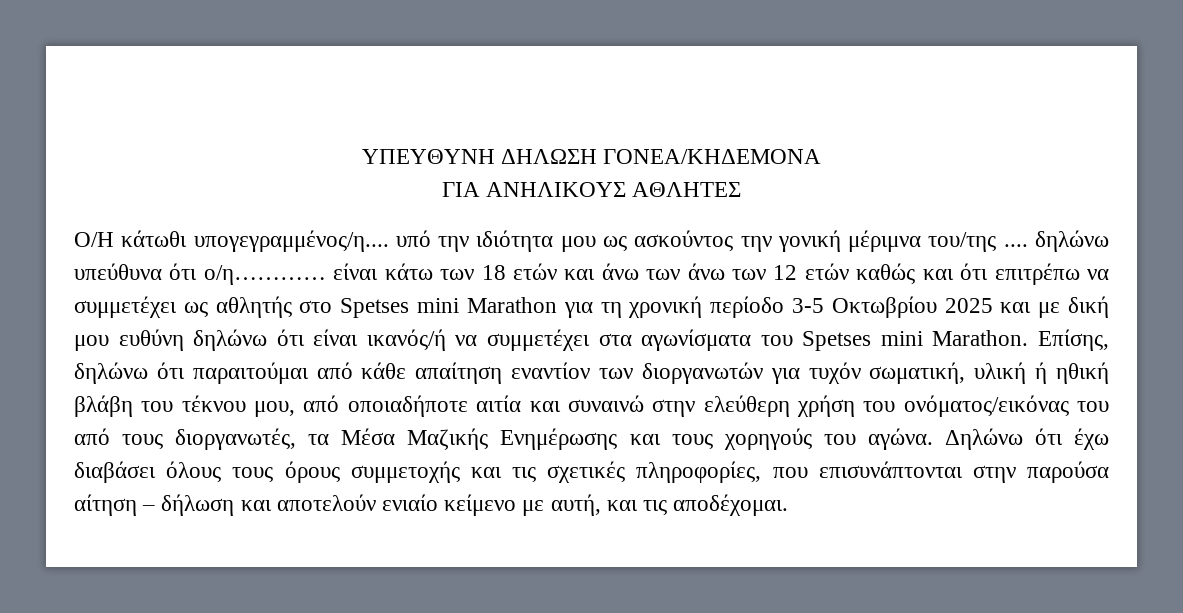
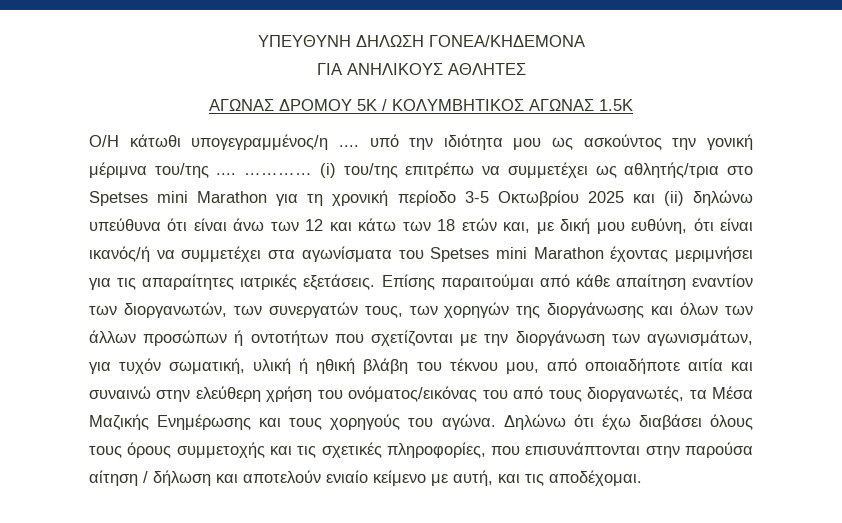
+ ΑΓΩΝΑΣ ΔΡΟΜΟΥ 5Κ / ΚΟΛΥΜΒΗΤΙΚΟΣ ΑΓΩΝΑΣ 1.5Κ
- Ο/Η κάτωθι υπογεγραμμένος/η.... υπό την ιδιότητα μου ως ασκούντος την γονική μέριμνα του/της .... δηλώνω υπεύθυνα ότι ο/η………… είναι κάτω των 18 ετών και άνω των άνω των 12 ετών καθώς και ότι επιτρέπω να συμμετέχει ως αθλητής στο Spetses mini Marathon για τη χρονική περίοδο 3-5 Οκτωβρίου 2025 και με δική μου ευθύνη δηλώνω ότι είναι ικανός/ή να συμμετέχει στα αγωνίσματα του Spetses mini Marathon. Επίσης, δηλώνω ότι παραιτούμαι από κάθε απαίτηση εναντίον των διοργανωτών για τυχόν σωματική, υλική ή ηθική βλάβη του τέκνου μου, από οποιαδήποτε αιτία και συναινώ στην ελεύθερη χρήση του ονόματος/εικόνας του από τους διοργανωτές, τα Μέσα Μαζικής Ενημέρωσης και τους χορηγούς του αγώνα.
+ Ο/Η κάτωθι υπογεγραμμένος/η .... υπό την ιδιότητα μου ως ασκούντος την γονική μέριμνα του/της .... ………… (i) του/της επιτρέπω να συμμετέχει ως αθλητής/τρια στο Spetses mini Marathon για τη χρονική περίοδο 3-5 Οκτωβρίου 2025 και (ii) δηλώνω υπεύθυνα ότι είναι άνω των 12 και κάτω των 18 ετών και, με δική μου ευθύνη, ότι είναι ικανός/ή να συμμετέχει στα αγωνίσματα του Spetses mini Marathon έχοντας μεριμνήσει για τις απαραίτητες ιατρικές εξετάσεις. Επίσης παραιτούμαι από κάθε απαίτηση εναντίον των διοργανωτών, των συνεργατών τους, των χορηγών της διοργάνωσης και όλων των άλλων προσώπων ή οντοτήτων που σχετίζονται με την διοργάνωση των αγωνισμάτων, για τυχόν σωματική, υλική ή ηθική βλάβη του τέκνου μου, από οποιαδήποτε αιτία και συναινώ στην ελεύθερη χρήση του ονόματος/εικόνας του από τους διοργανωτές, τα Μέσα Μαζικής Ενημέρωσης και τους χορηγούς του αγώνα.
- Δηλώνω ότι έχω διαβάσει όλους τους όρους συμμετοχής και τις σχετικές πληροφορίες, που επισυνάπτονται στην παρούσα αίτηση – δήλωση και αποτελούν ενιαίο κείμενο με αυτή, και τις αποδέχομαι.
+ Δηλώνω ότι έχω διαβάσει όλους τους όρους συμμετοχής και τις σχετικές πληροφορίες, που επισυνάπτονται στην παρούσα αίτηση / δήλωση και αποτελούν ενιαίο κείμενο με αυτή, και τις αποδέχομαι.

